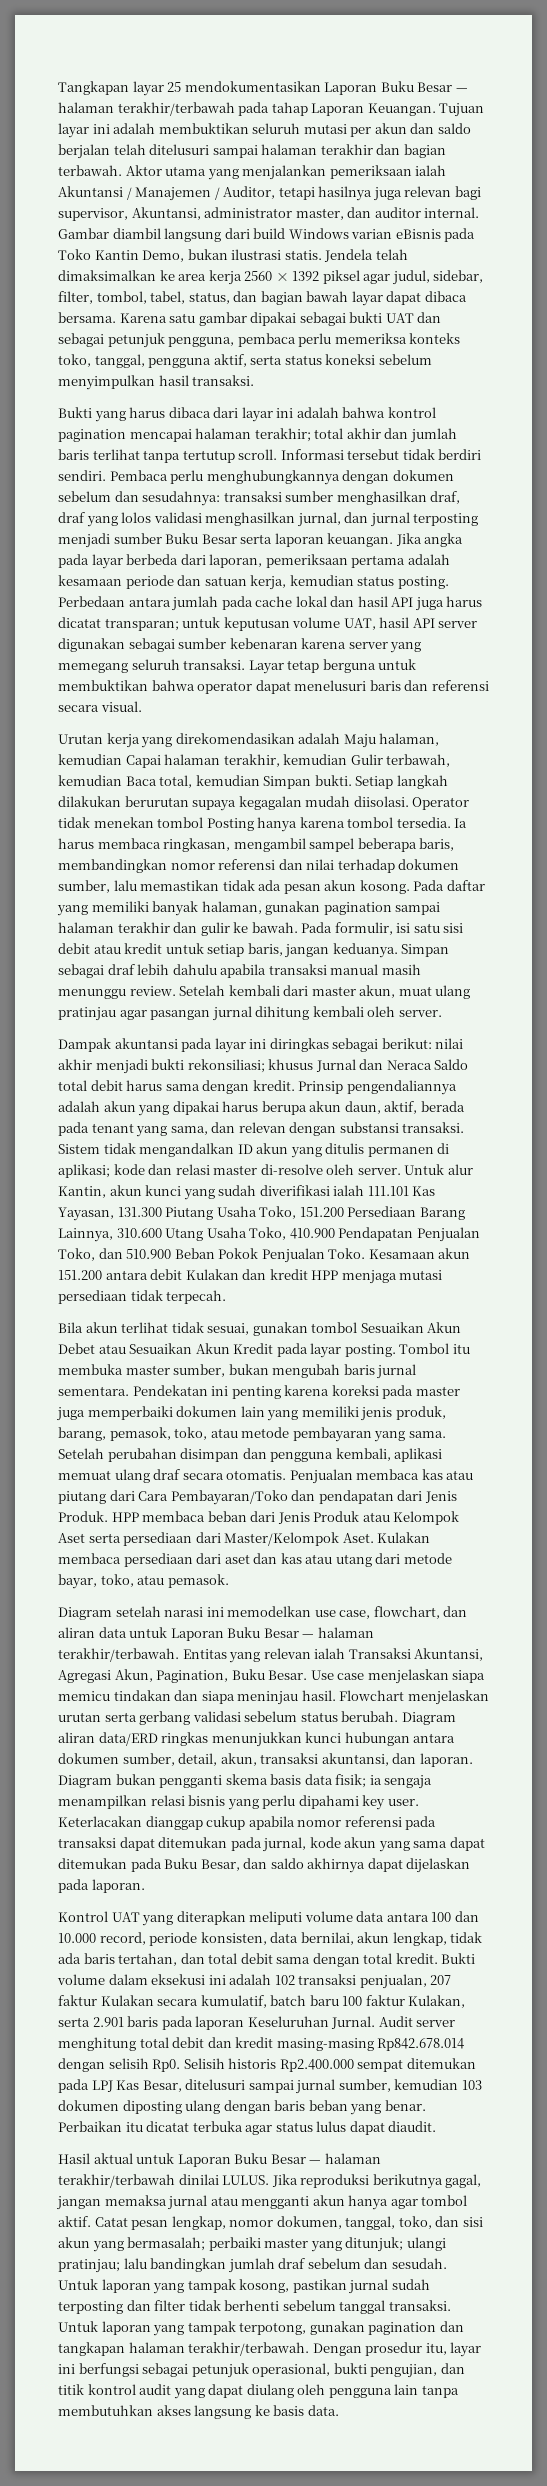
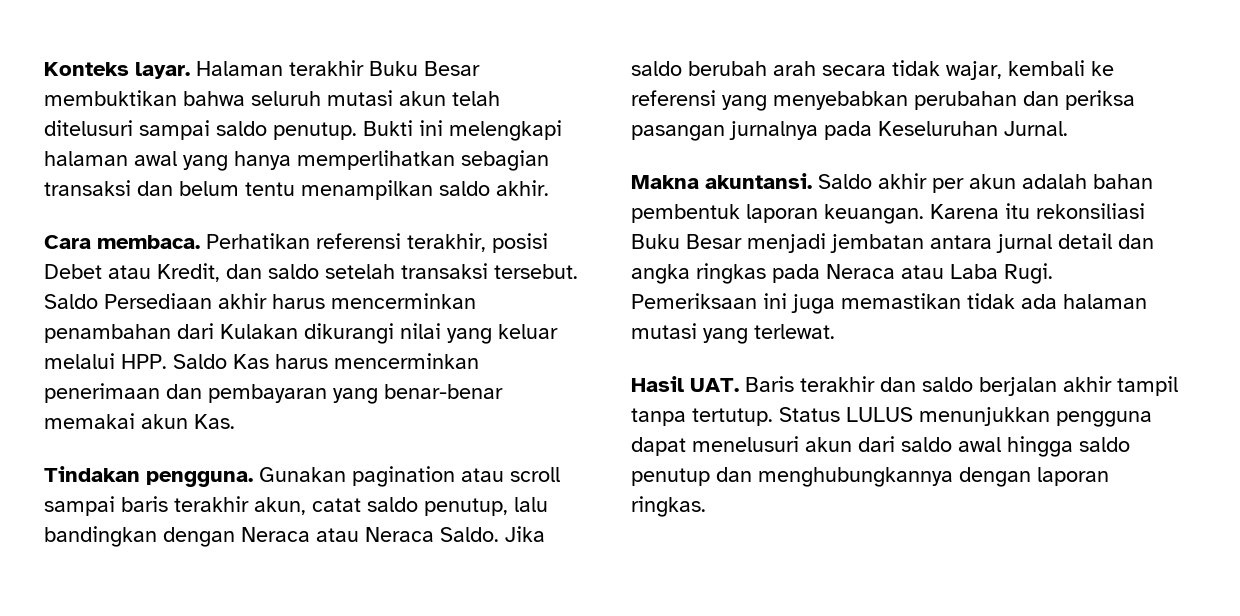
- Tangkapan layar 25 mendokumentasikan Laporan Buku Besar — halaman terakhir/terbawah pada tahap Laporan Keuangan. Tujuan layar ini adalah membuktikan seluruh mutasi per akun dan saldo berjalan telah ditelusuri sampai halaman terakhir dan bagian terbawah. Aktor utama yang menjalankan pemeriksaan ialah Akuntansi / Manajemen / Auditor, tetapi hasilnya juga relevan bagi supervisor, Akuntansi, administrator master, dan auditor internal. Gambar diambil langsung dari build Windows varian eBisnis pada Toko Kantin Demo, bukan ilustrasi statis. Jendela telah dimaksimalkan ke area kerja 2560 × 1392 piksel agar judul, sidebar, filter, tombol, tabel, status, dan bagian bawah layar dapat dibaca bersama. Karena satu gambar dipakai sebagai bukti UAT dan sebagai petunjuk pengguna, pembaca perlu memeriksa konteks toko, tanggal, pengguna aktif, serta status koneksi sebelum menyimpulkan hasil transaksi.
- Bukti yang harus dibaca dari layar ini adalah bahwa kontrol pagination mencapai halaman terakhir; total akhir dan jumlah baris terlihat tanpa tertutup scroll. Informasi tersebut tidak berdiri sendiri. Pembaca perlu menghubungkannya dengan dokumen sebelum dan sesudahnya: transaksi sumber menghasilkan draf, draf yang lolos validasi menghasilkan jurnal, dan jurnal terposting menjadi sumber Buku Besar serta laporan keuangan. Jika angka pada layar berbeda dari laporan, pemeriksaan pertama adalah kesamaan periode dan satuan kerja, kemudian status posting. Perbedaan antara jumlah pada cache lokal dan hasil API juga harus dicatat transparan; untuk keputusan volume UAT, hasil API server digunakan sebagai sumber kebenaran karena server yang memegang seluruh transaksi. Layar tetap berguna untuk membuktikan bahwa operator dapat menelusuri baris dan referensi secara visual.
- Urutan kerja yang direkomendasikan adalah Maju halaman, kemudian Capai halaman terakhir, kemudian Gulir terbawah, kemudian Baca total, kemudian Simpan bukti. Setiap langkah dilakukan berurutan supaya kegagalan mudah diisolasi. Operator tidak menekan tombol Posting hanya karena tombol tersedia. Ia harus membaca ringkasan, mengambil sampel beberapa baris, membandingkan nomor referensi dan nilai terhadap dokumen sumber, lalu memastikan tidak ada pesan akun kosong. Pada daftar yang memiliki banyak halaman, gunakan pagination sampai halaman terakhir dan gulir ke bawah. Pada formulir, isi satu sisi debit atau kredit untuk setiap baris, jangan keduanya. Simpan sebagai draf lebih dahulu apabila transaksi manual masih menunggu review. Setelah kembali dari master akun, muat ulang pratinjau agar pasangan jurnal dihitung kembali oleh server.
- Dampak akuntansi pada layar ini diringkas sebagai berikut: nilai akhir menjadi bukti rekonsiliasi; khusus Jurnal dan Neraca Saldo total debit harus sama dengan kredit. Prinsip pengendaliannya adalah akun yang dipakai harus berupa akun daun, aktif, berada pada tenant yang sama, dan relevan dengan substansi transaksi. Sistem tidak mengandalkan ID akun yang ditulis permanen di aplikasi; kode dan relasi master di-resolve oleh server. Untuk alur Kantin, akun kunci yang sudah diverifikasi ialah 111.101 Kas Yayasan, 131.300 Piutang Usaha Toko, 151.200 Persediaan Barang Lainnya, 310.600 Utang Usaha Toko, 410.900 Pendapatan Penjualan Toko, dan 510.900 Beban Pokok Penjualan Toko. Kesamaan akun 151.200 antara debit Kulakan dan kredit HPP menjaga mutasi persediaan tidak terpecah.
- Bila akun terlihat tidak sesuai, gunakan tombol Sesuaikan Akun Debet atau Sesuaikan Akun Kredit pada layar posting. Tombol itu membuka master sumber, bukan mengubah baris jurnal sementara. Pendekatan ini penting karena koreksi pada master juga memperbaiki dokumen lain yang memiliki jenis produk, barang, pemasok, toko, atau metode pembayaran yang sama. Setelah perubahan disimpan dan pengguna kembali, aplikasi memuat ulang draf secara otomatis. Penjualan membaca kas atau piutang dari Cara Pembayaran/Toko dan pendapatan dari Jenis Produk. HPP membaca beban dari Jenis Produk atau Kelompok Aset serta persediaan dari Master/Kelompok Aset. Kulakan membaca persediaan dari aset dan kas atau utang dari metode bayar, toko, atau pemasok.
- Diagram setelah narasi ini memodelkan use case, flowchart, dan aliran data untuk Laporan Buku Besar — halaman terakhir/terbawah. Entitas yang relevan ialah Transaksi Akuntansi, Agregasi Akun, Pagination, Buku Besar. Use case menjelaskan siapa memicu tindakan dan siapa meninjau hasil. Flowchart menjelaskan urutan serta gerbang validasi sebelum status berubah. Diagram aliran data/ERD ringkas menunjukkan kunci hubungan antara dokumen sumber, detail, akun, transaksi akuntansi, dan laporan. Diagram bukan pengganti skema basis data fisik; ia sengaja menampilkan relasi bisnis yang perlu dipahami key user. Keterlacakan dianggap cukup apabila nomor referensi pada transaksi dapat ditemukan pada jurnal, kode akun yang sama dapat ditemukan pada Buku Besar, dan saldo akhirnya dapat dijelaskan pada laporan.
- Kontrol UAT yang diterapkan meliputi volume data antara 100 dan 10.000 record, periode konsisten, data bernilai, akun lengkap, tidak ada baris tertahan, dan total debit sama dengan total kredit. Bukti volume dalam eksekusi ini adalah 102 transaksi penjualan, 207 faktur Kulakan secara kumulatif, batch baru 100 faktur Kulakan, serta 2.901 baris pada laporan Keseluruhan Jurnal. Audit server menghitung total debit dan kredit masing-masing Rp842.678.014 dengan selisih Rp0. Selisih historis Rp2.400.000 sempat ditemukan pada LPJ Kas Besar, ditelusuri sampai jurnal sumber, kemudian 103 dokumen diposting ulang dengan baris beban yang benar. Perbaikan itu dicatat terbuka agar status lulus dapat diaudit.
- Hasil aktual untuk Laporan Buku Besar — halaman terakhir/terbawah dinilai LULUS. Jika reproduksi berikutnya gagal, jangan memaksa jurnal atau mengganti akun hanya agar tombol aktif. Catat pesan lengkap, nomor dokumen, tanggal, toko, dan sisi akun yang bermasalah; perbaiki master yang ditunjuk; ulangi pratinjau; lalu bandingkan jumlah draf sebelum dan sesudah. Untuk laporan yang tampak kosong, pastikan jurnal sudah terposting dan filter tidak berhenti sebelum tanggal transaksi. Untuk laporan yang tampak terpotong, gunakan pagination dan tangkapan halaman terakhir/terbawah. Dengan prosedur itu, layar ini berfungsi sebagai petunjuk operasional, bukti pengujian, dan titik kontrol audit yang dapat diulang oleh pengguna lain tanpa membutuhkan akses langsung ke basis data.
+ Konteks layar. Halaman terakhir Buku Besar membuktikan bahwa seluruh mutasi akun telah ditelusuri sampai saldo penutup. Bukti ini melengkapi halaman awal yang hanya memperlihatkan sebagian transaksi dan belum tentu menampilkan saldo akhir.
+ Cara membaca. Perhatikan referensi terakhir, posisi Debet atau Kredit, dan saldo setelah transaksi tersebut. Saldo Persediaan akhir harus mencerminkan penambahan dari Kulakan dikurangi nilai yang keluar melalui HPP. Saldo Kas harus mencerminkan penerimaan dan pembayaran yang benar-benar memakai akun Kas.
+ Tindakan pengguna. Gunakan pagination atau scroll sampai baris terakhir akun, catat saldo penutup, lalu bandingkan dengan Neraca atau Neraca Saldo. Jika saldo berubah arah secara tidak wajar, kembali ke referensi yang menyebabkan perubahan dan periksa pasangan jurnalnya pada Keseluruhan Jurnal.
+ Makna akuntansi. Saldo akhir per akun adalah bahan pembentuk laporan keuangan. Karena itu rekonsiliasi Buku Besar menjadi jembatan antara jurnal detail dan angka ringkas pada Neraca atau Laba Rugi. Pemeriksaan ini juga memastikan tidak ada halaman mutasi yang terlewat.
+ Hasil UAT. Baris terakhir dan saldo berjalan akhir tampil tanpa tertutup. Status LULUS menunjukkan pengguna dapat menelusuri akun dari saldo awal hingga saldo penutup dan menghubungkannya dengan laporan ringkas.

